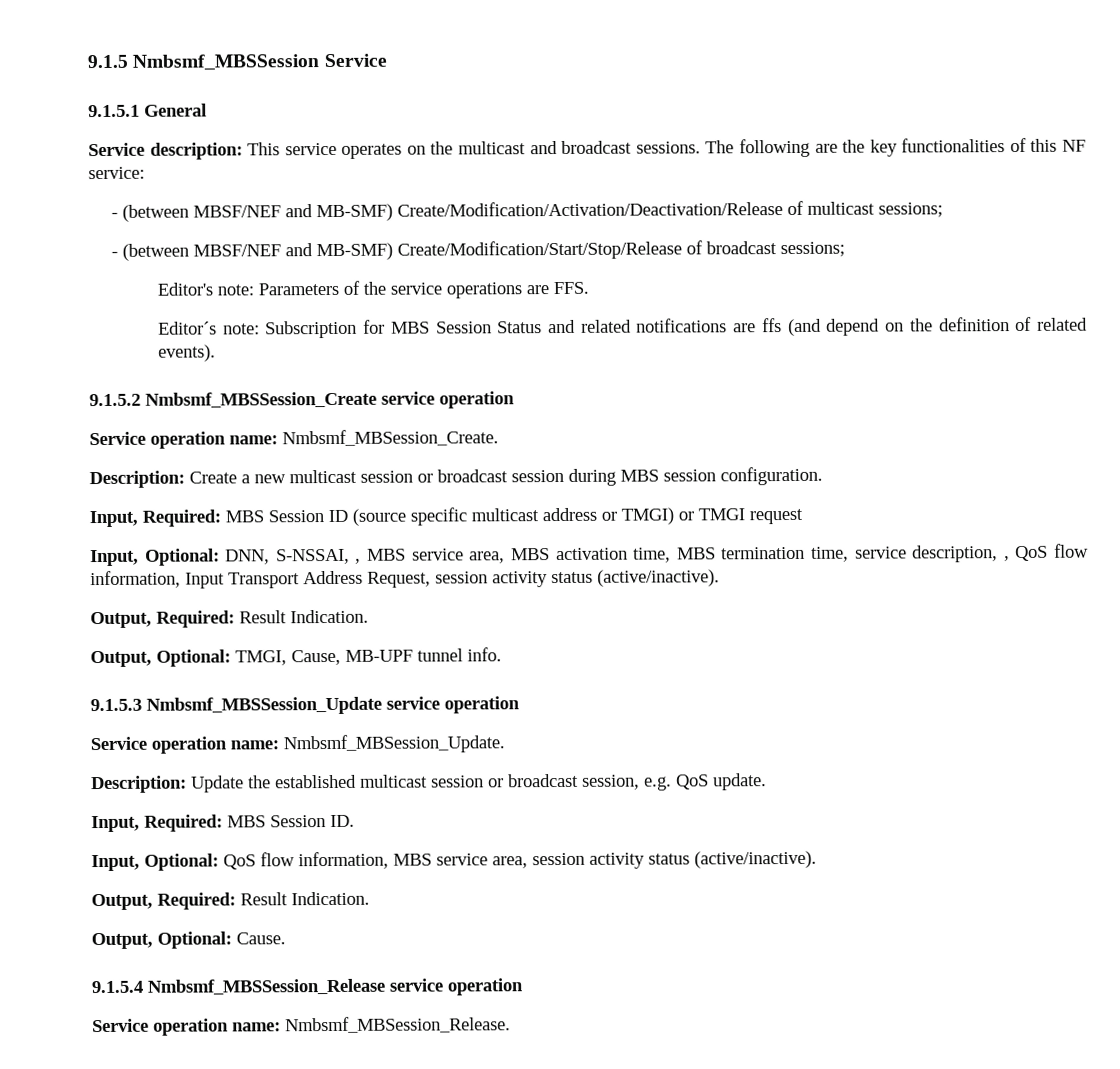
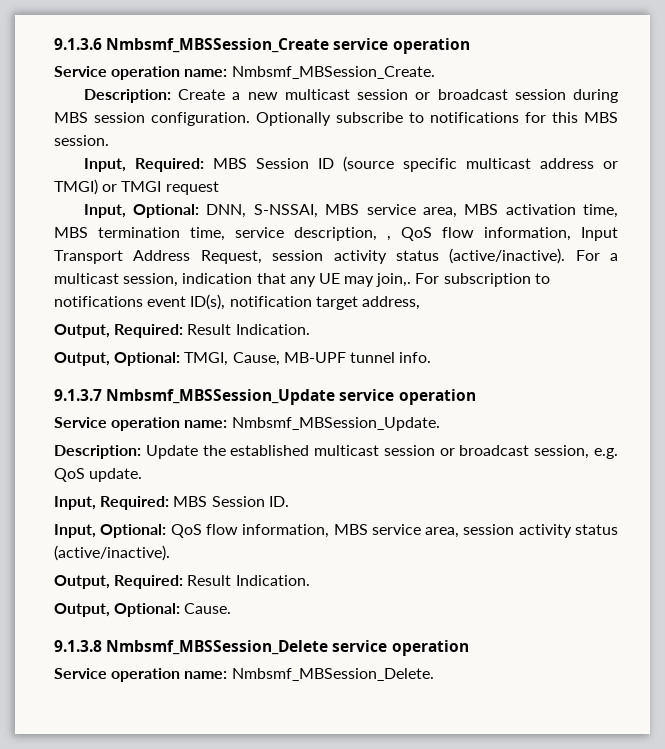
- 9.1.5 Nmbsmf_MBSSession Service
- 9.1.5.1 General
- Service description: This service operates on the multicast and broadcast sessions. The following are the key functionalities of this NF service:
- - (between MBSF/NEF and MB-SMF) Create/Modification/Activation/Deactivation/Release of multicast sessions;
- - (between MBSF/NEF and MB-SMF) Create/Modification/Start/Stop/Release of broadcast sessions;
- Editor's note: Parameters of the service operations are FFS.
- Editor´s note: Subscription for MBS Session Status and related notifications are ffs (and depend on the definition of related events).
- 9.1.5.2 Nmbsmf_MBSSession_Create service operation
+ 9.1.3.6 Nmbsmf_MBSSession_Create service operation
+ Optionally subscribe to notifications for this MBS session.
- Input, Optional: DNN, S-NSSAI, , MBS service area, MBS activation time, MBS termination time, service description, , QoS flow information, Input Transport Address Request, session activity status (active/inactive).
+ Input, Optional: DNN, S-NSSAI, MBS service area, MBS activation time, MBS termination time, service description, , QoS flow information, Input Transport Address Request, session activity status (active/inactive). For a multicast session, indication that any UE may join,. For subscription to notifications event ID(s), notification target address,
- 9.1.5.3 Nmbsmf_MBSSession_Update service operation
+ 9.1.3.7 Nmbsmf_MBSSession_Update service operation
- 9.1.5.4 Nmbsmf_MBSSession_Release service operation
- Service operation name: Nmbsmf_MBSession_Release.
+ 9.1.3.8 Nmbsmf_MBSSession_Delete service operation
+ Service operation name: Nmbsmf_MBSession_Delete.

